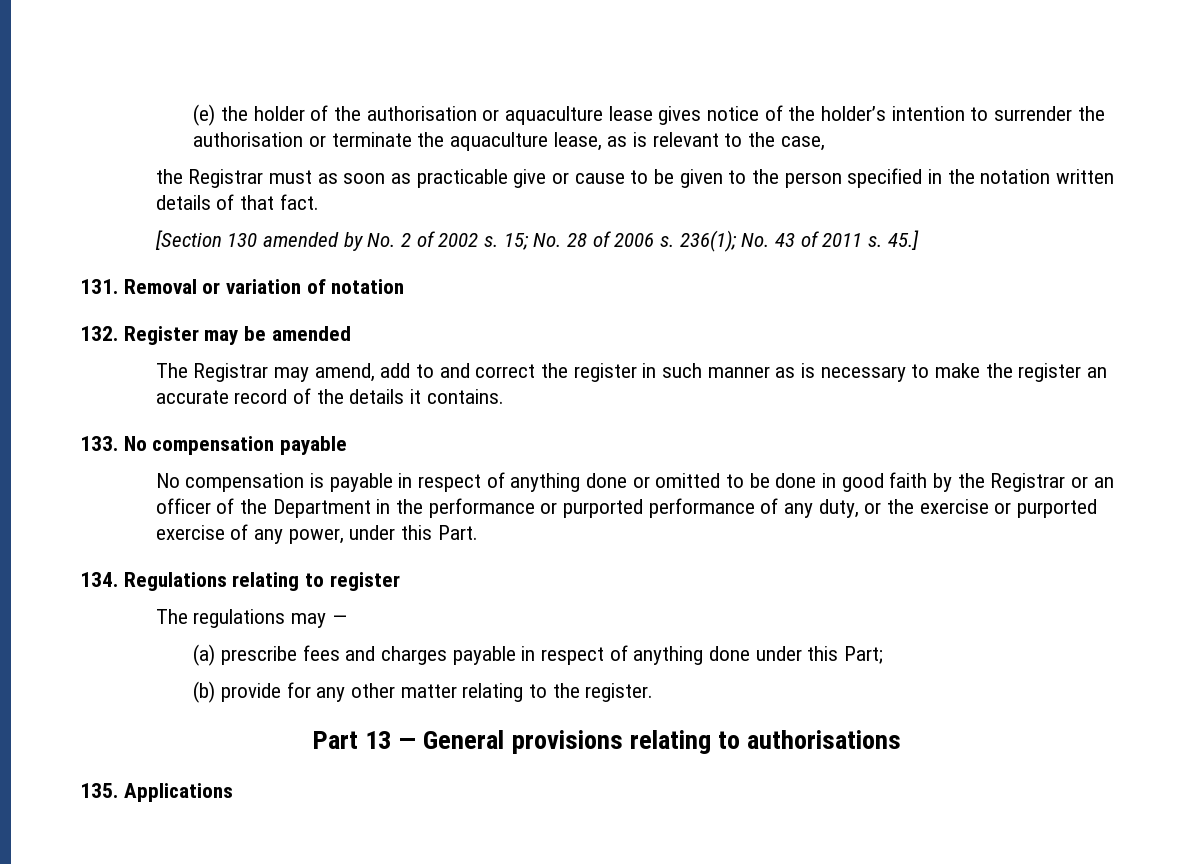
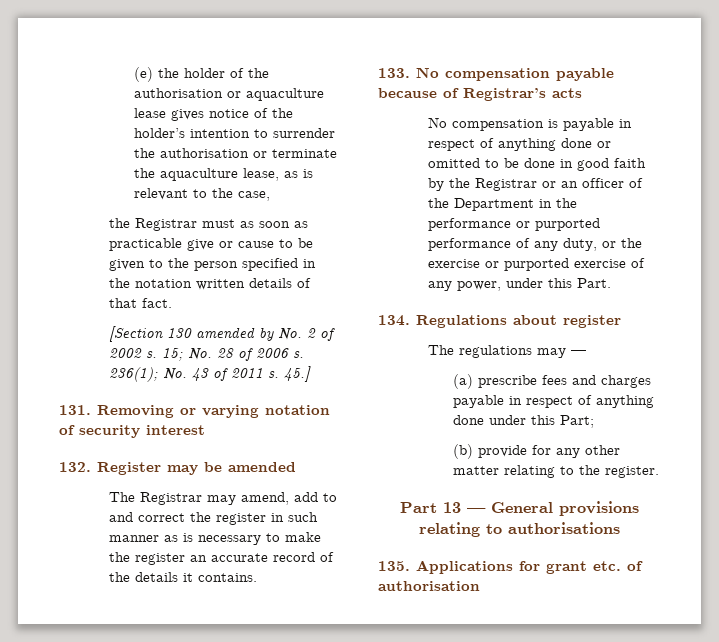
- 131. Removal or variation of notation
+ 131. Removing or varying notation of security interest
- 133. No compensation payable
+ 133. No compensation payable because of Registrar’s acts
- 134. Regulations relating to register
+ 134. Regulations about register
- 135. Applications
+ 135. Applications for grant etc. of authorisation

